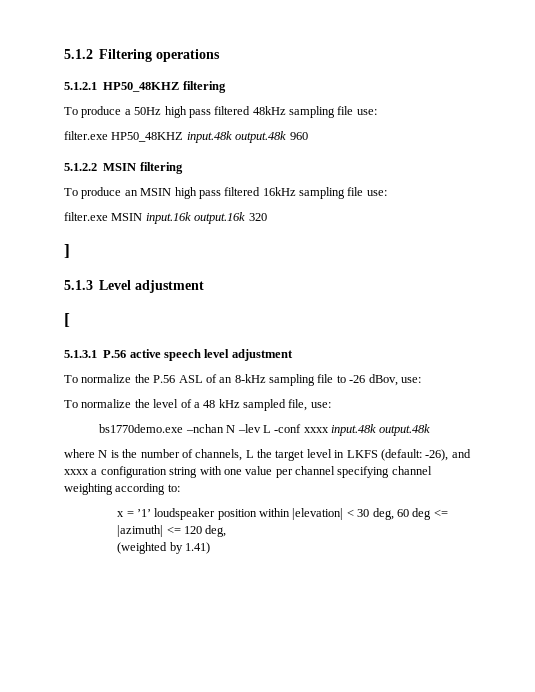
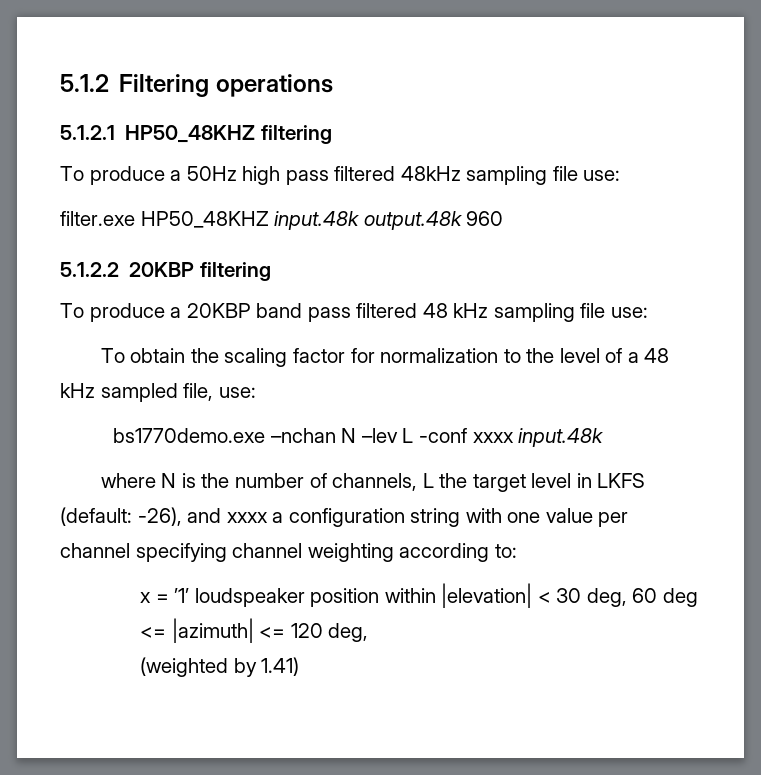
- 5.1.2.2 MSIN filtering
- To produce an MSIN high pass filtered 16kHz sampling file use:
- filter.exe MSIN input.16k output.16k 320
- ]
- 5.1.3 Level adjustment
- [
- 5.1.3.1 P.56 active speech level adjustment
- To normalize the P.56 ASL of an 8-kHz sampling file to -26 dBov, use:
- To normalize the level of a 48 kHz sampled file, use:
+ 5.1.2.2 20KBP filtering
+ To produce a 20KBP band pass filtered 48 kHz sampling file use:
+ To obtain the scaling factor for normalization to the level of a 48 kHz sampled file, use:
- bs1770demo.exe –nchan N –lev L -conf xxxx input.48k output.48k
+ bs1770demo.exe –nchan N –lev L -conf xxxx input.48k

